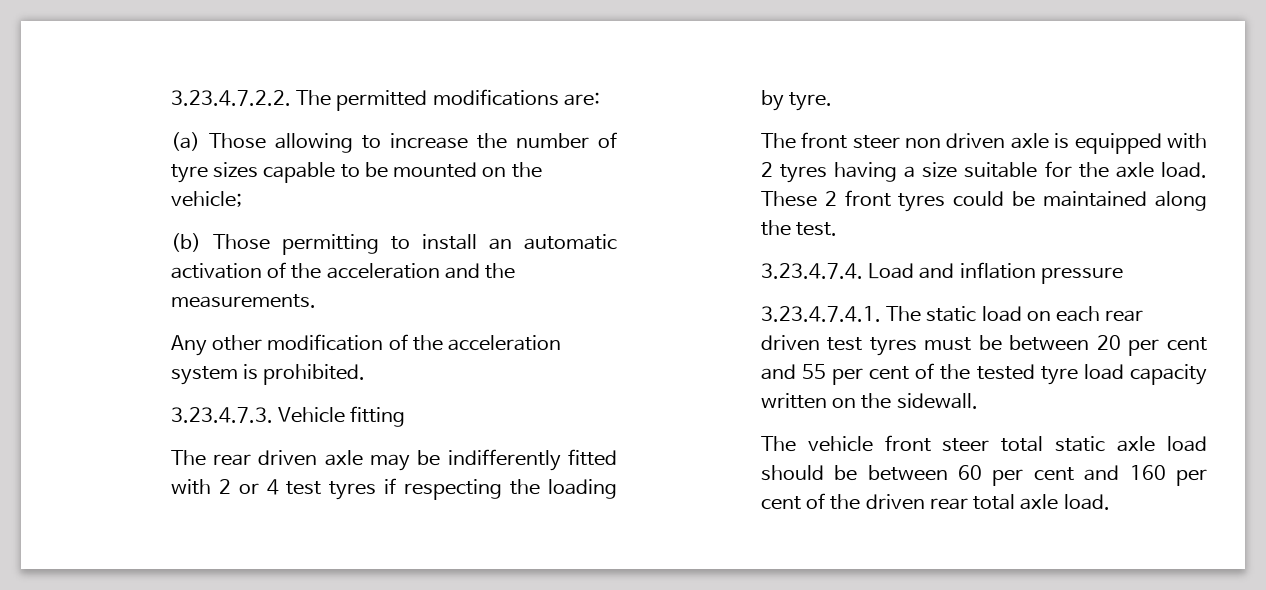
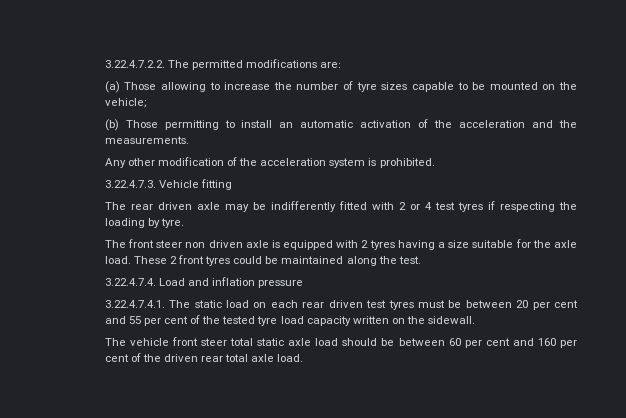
- 3.23.4.7.2.2. The permitted modifications are:
+ 3.22.4.7.2.2. The permitted modifications are:
- 3.23.4.7.3. Vehicle fitting
+ 3.22.4.7.3. Vehicle fitting
- 3.23.4.7.4. Load and inflation pressure
+ 3.22.4.7.4. Load and inflation pressure
- 3.23.4.7.4.1. The static load on each rear driven test tyres must be between 20 per cent and 55 per cent of the tested tyre load capacity written on the sidewall.
+ 3.22.4.7.4.1. The static load on each rear driven test tyres must be between 20 per cent and 55 per cent of the tested tyre load capacity written on the sidewall.

